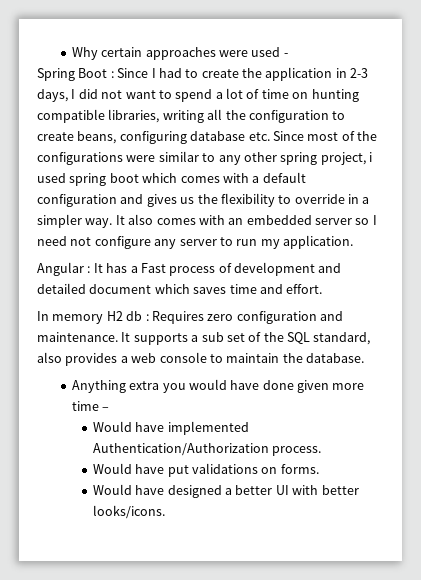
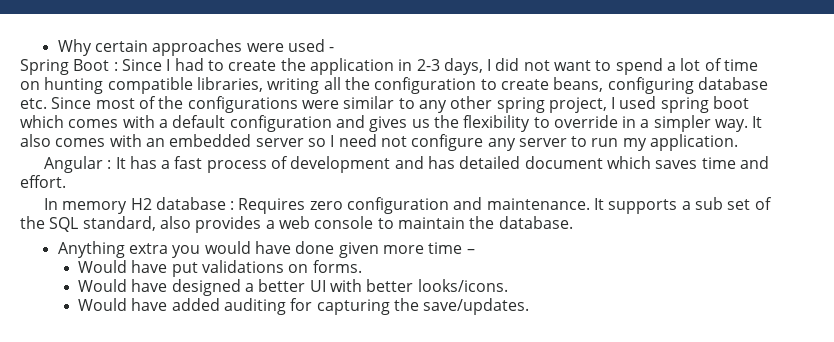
- Since I had to create the application in 2-3 days, I did not want to spend a lot of time on hunting compatible libraries, writing all the configuration to create beans, configuring database etc. Since most of the configurations were similar to any other spring project, i used spring boot which comes with a default configuration and gives us the flexibility to override in a simpler way.
+ Since I had to create the application in 2-3 days, I did not want to spend a lot of time on hunting compatible libraries, writing all the configuration to create beans, configuring database etc. Since most of the configurations were similar to any other spring project, I used spring boot which comes with a default configuration and gives us the flexibility to override in a simpler way.
- Angular : It has a Fast process of development and detailed document which saves time and effort.
+ Angular : It has a fast process of development and has detailed document which saves time and effort.
- In memory H2 db : Requires zero configuration and maintenance.
+ In memory H2 database : Requires zero configuration and maintenance.
- Would have implemented Authentication/Authorization process.
+ Would have added auditing for capturing the save/updates.

